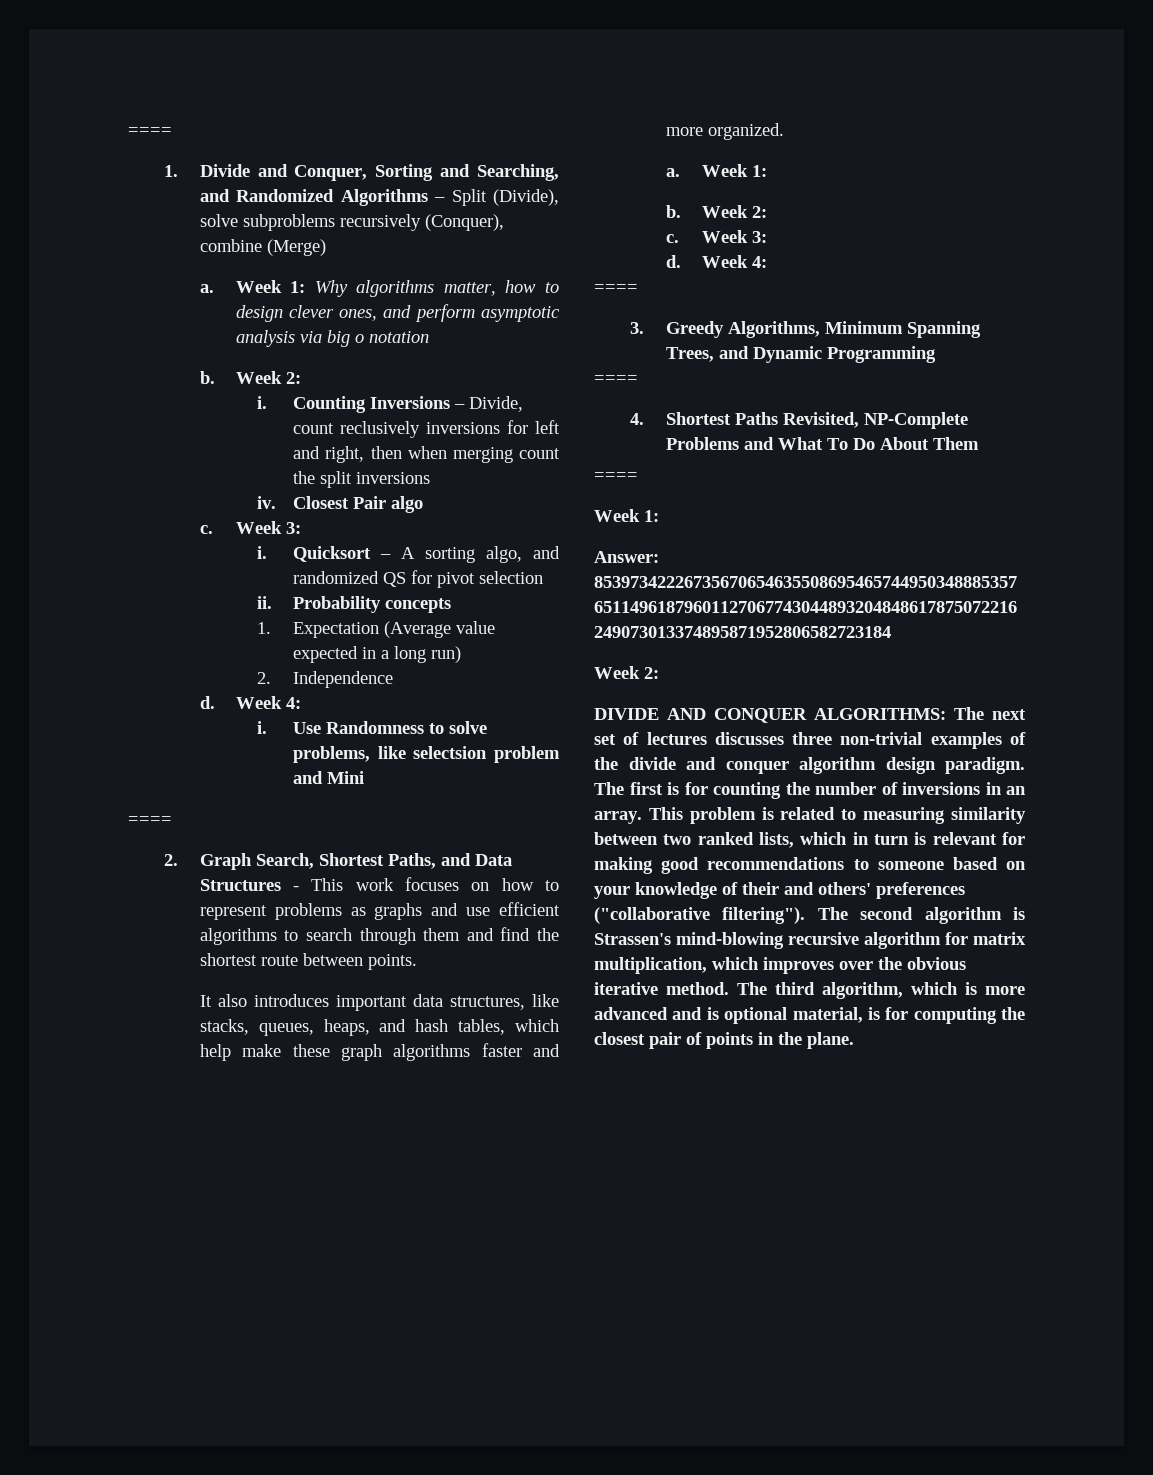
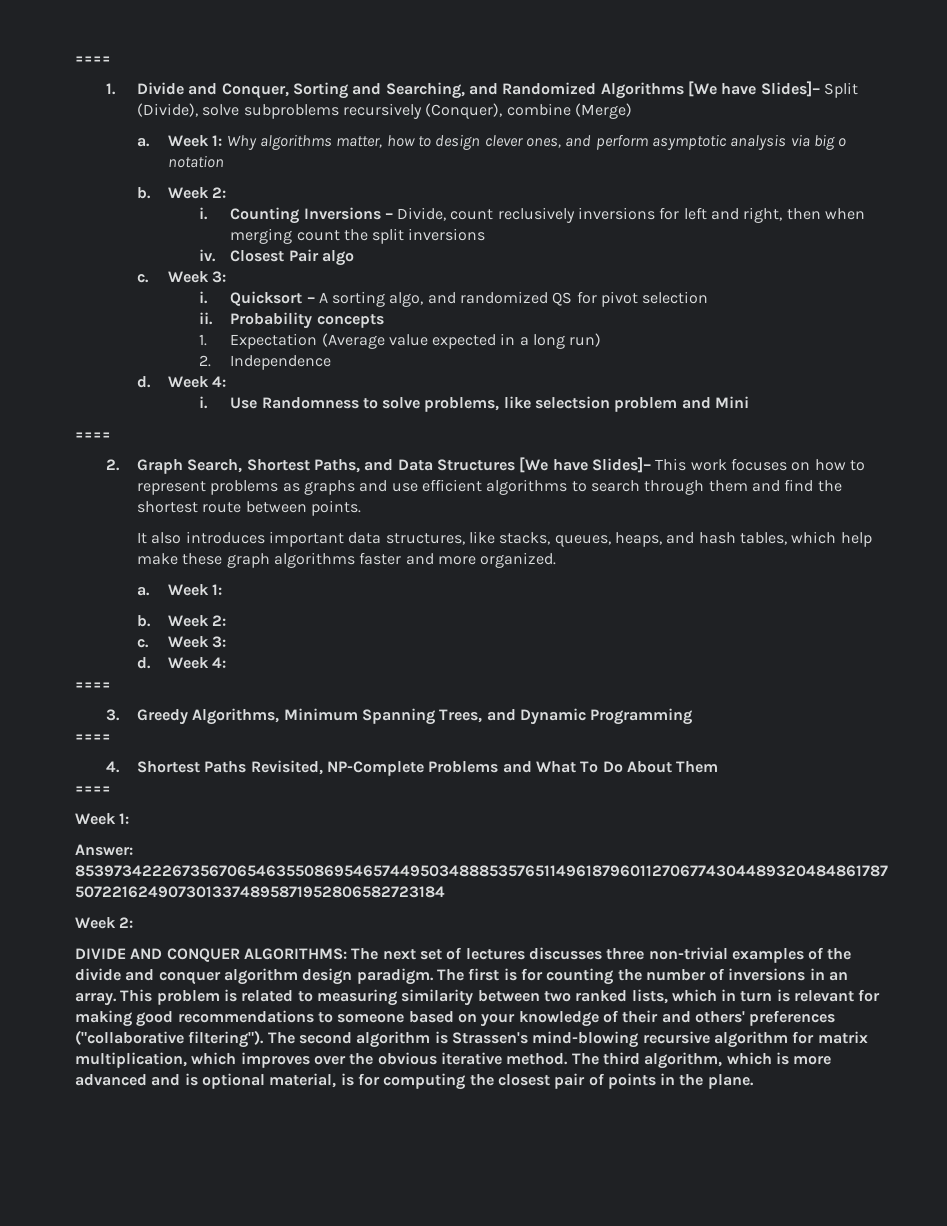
- 1. Divide and Conquer, Sorting and Searching, and Randomized Algorithms – Split (Divide), solve subproblems recursively (Conquer), combine (Merge)
+ 1. Divide and Conquer, Sorting and Searching, and Randomized Algorithms [We have Slides]– Split (Divide), solve subproblems recursively (Conquer), combine (Merge)
- 2. Graph Search, Shortest Paths, and Data Structures - This work focuses on how to represent problems as graphs and use efficient algorithms to search through them and find the shortest route between points.
+ 2. Graph Search, Shortest Paths, and Data Structures [We have Slides]– This work focuses on how to represent problems as graphs and use efficient algorithms to search through them and find the shortest route between points.

